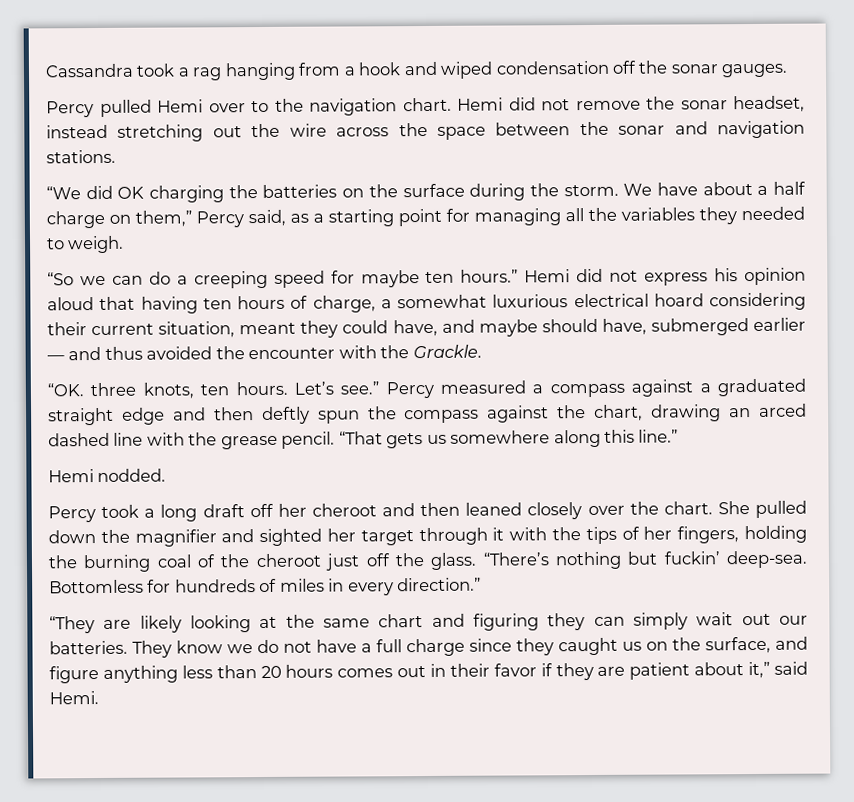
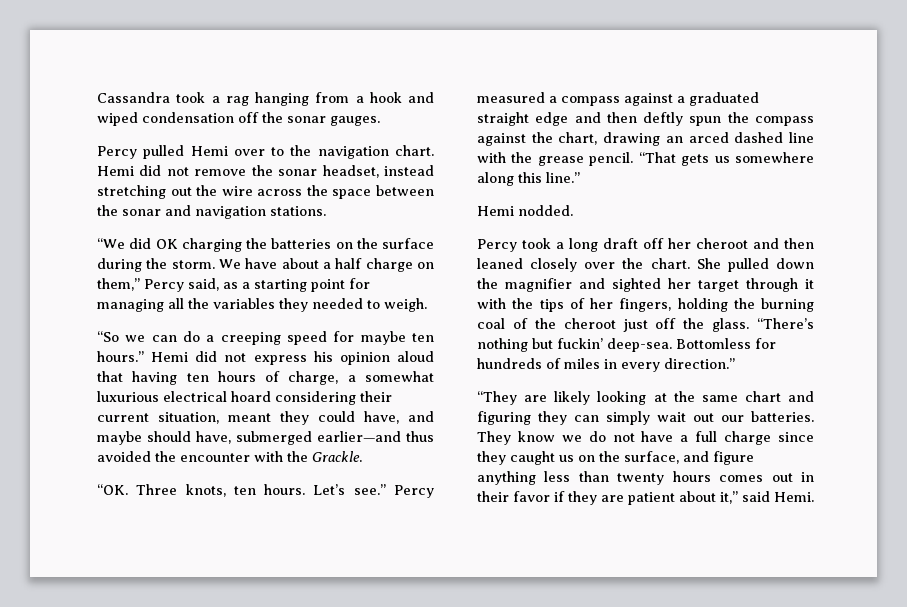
- Hemi did not express his opinion aloud that having ten hours of charge, a somewhat luxurious electrical hoard considering their current situation, meant they could have, and maybe should have, submerged earlier — and thus avoided the encounter with the Grackle.
+ Hemi did not express his opinion aloud that having ten hours of charge, a somewhat luxurious electrical hoard considering their current situation, meant they could have, and maybe should have, submerged earlier—and thus avoided the encounter with the Grackle.
- “OK. three knots, ten hours.
+ “OK. Three knots, ten hours.
- They know we do not have a full charge since they caught us on the surface, and figure anything less than 20 hours comes out in their favor if they are patient about it,” said Hemi.
+ They know we do not have a full charge since they caught us on the surface, and figure anything less than twenty hours comes out in their favor if they are patient about it,” said Hemi.

